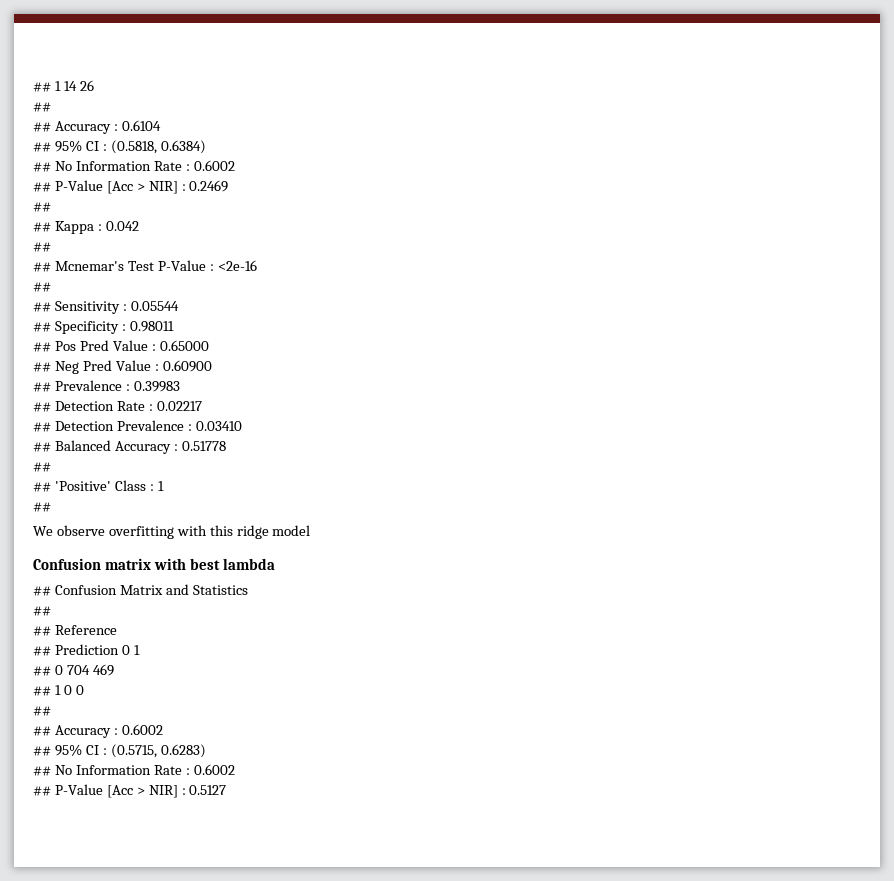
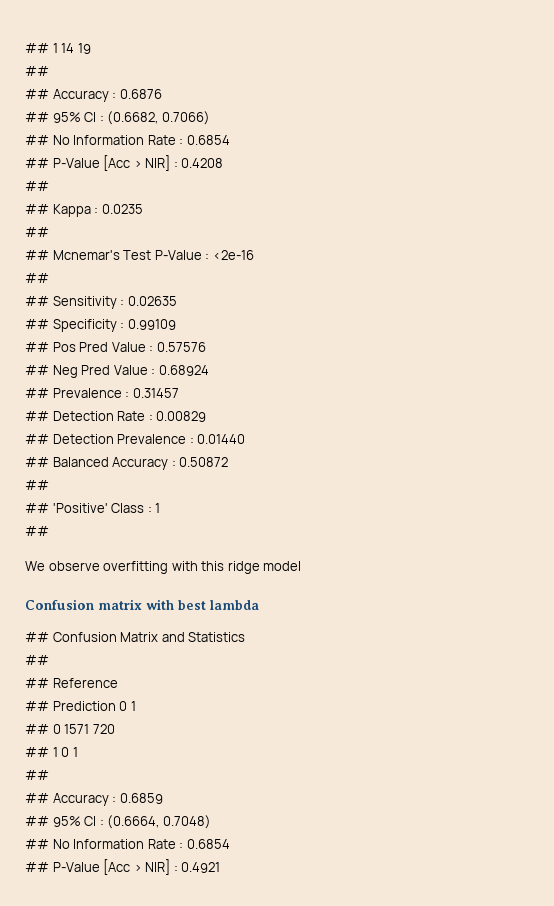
- ## 1 14 26
+ ## 1 14 19
  ##
- ## Accuracy : 0.6104
- ## 95% CI : (0.5818, 0.6384)
- ## No Information Rate : 0.6002
- ## P-Value [Acc > NIR] : 0.2469
+ ## Accuracy : 0.6876
+ ## 95% CI : (0.6682, 0.7066)
+ ## No Information Rate : 0.6854
+ ## P-Value [Acc > NIR] : 0.4208
- ## Kappa : 0.042
+ ## Kappa : 0.0235
- ## Sensitivity : 0.05544
+ ## Sensitivity : 0.02635
- ## Specificity : 0.98011
+ ## Specificity : 0.99109
- ## Pos Pred Value : 0.65000
+ ## Pos Pred Value : 0.57576
- ## Neg Pred Value : 0.60900
+ ## Neg Pred Value : 0.68924
- ## Prevalence : 0.39983
+ ## Prevalence : 0.31457
- ## Detection Rate : 0.02217
+ ## Detection Rate : 0.00829
- ## Detection Prevalence : 0.03410
+ ## Detection Prevalence : 0.01440
- ## Balanced Accuracy : 0.51778
+ ## Balanced Accuracy : 0.50872
- ## 0 704 469
+ ## 0 1571 720
- ## 1 0 0
+ ## 1 0 1
  ##
- ## Accuracy : 0.6002
- ## 95% CI : (0.5715, 0.6283)
- ## No Information Rate : 0.6002
- ## P-Value [Acc > NIR] : 0.5127
+ ## Accuracy : 0.6859
+ ## 95% CI : (0.6664, 0.7048)
+ ## No Information Rate : 0.6854
+ ## P-Value [Acc > NIR] : 0.4921

